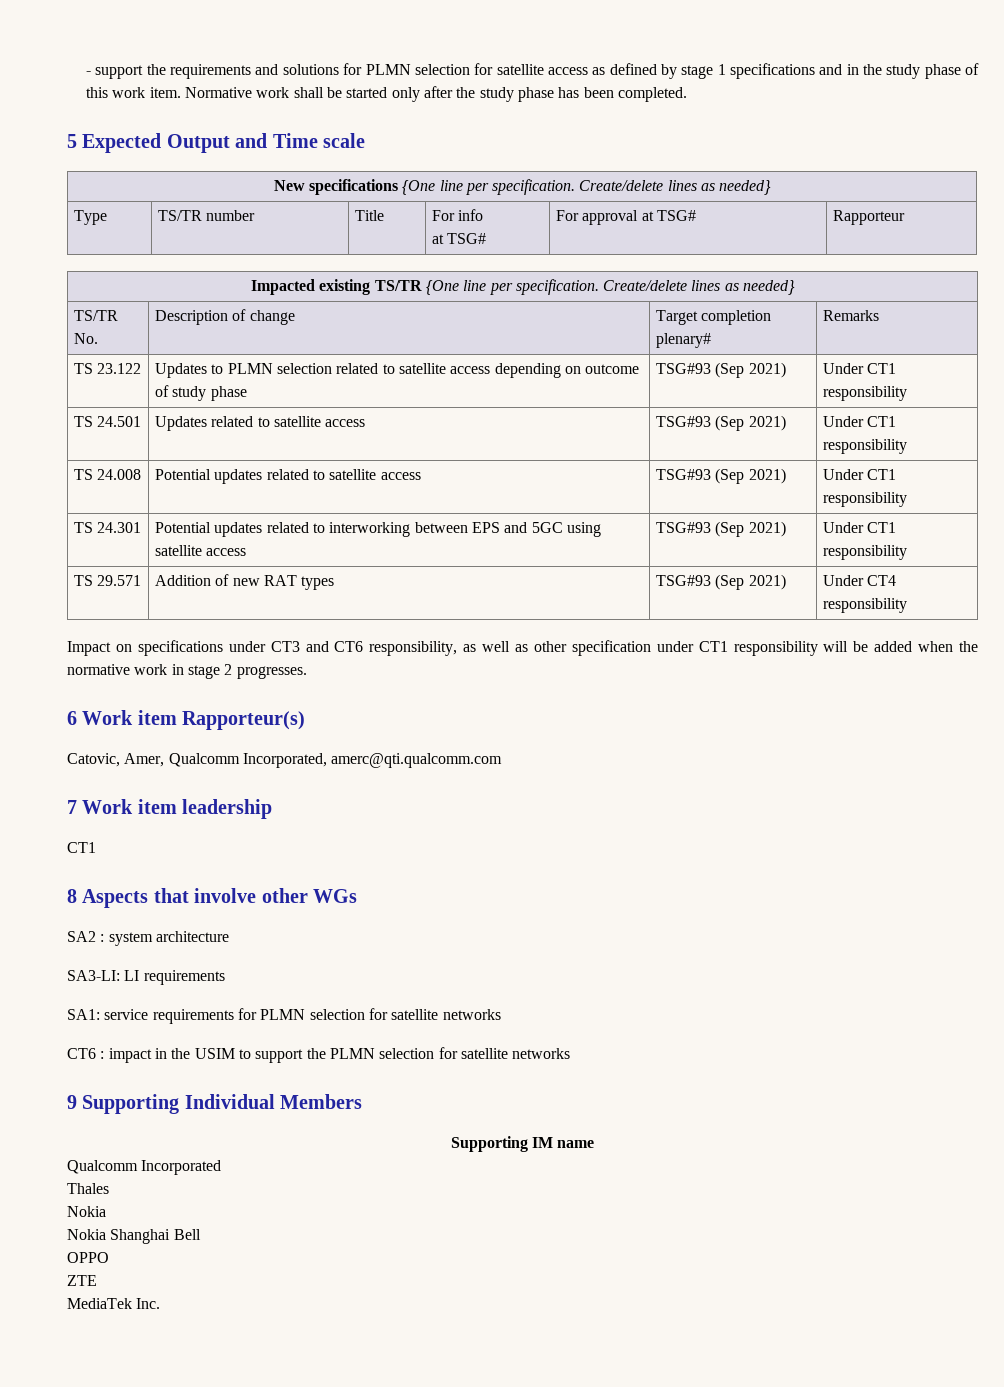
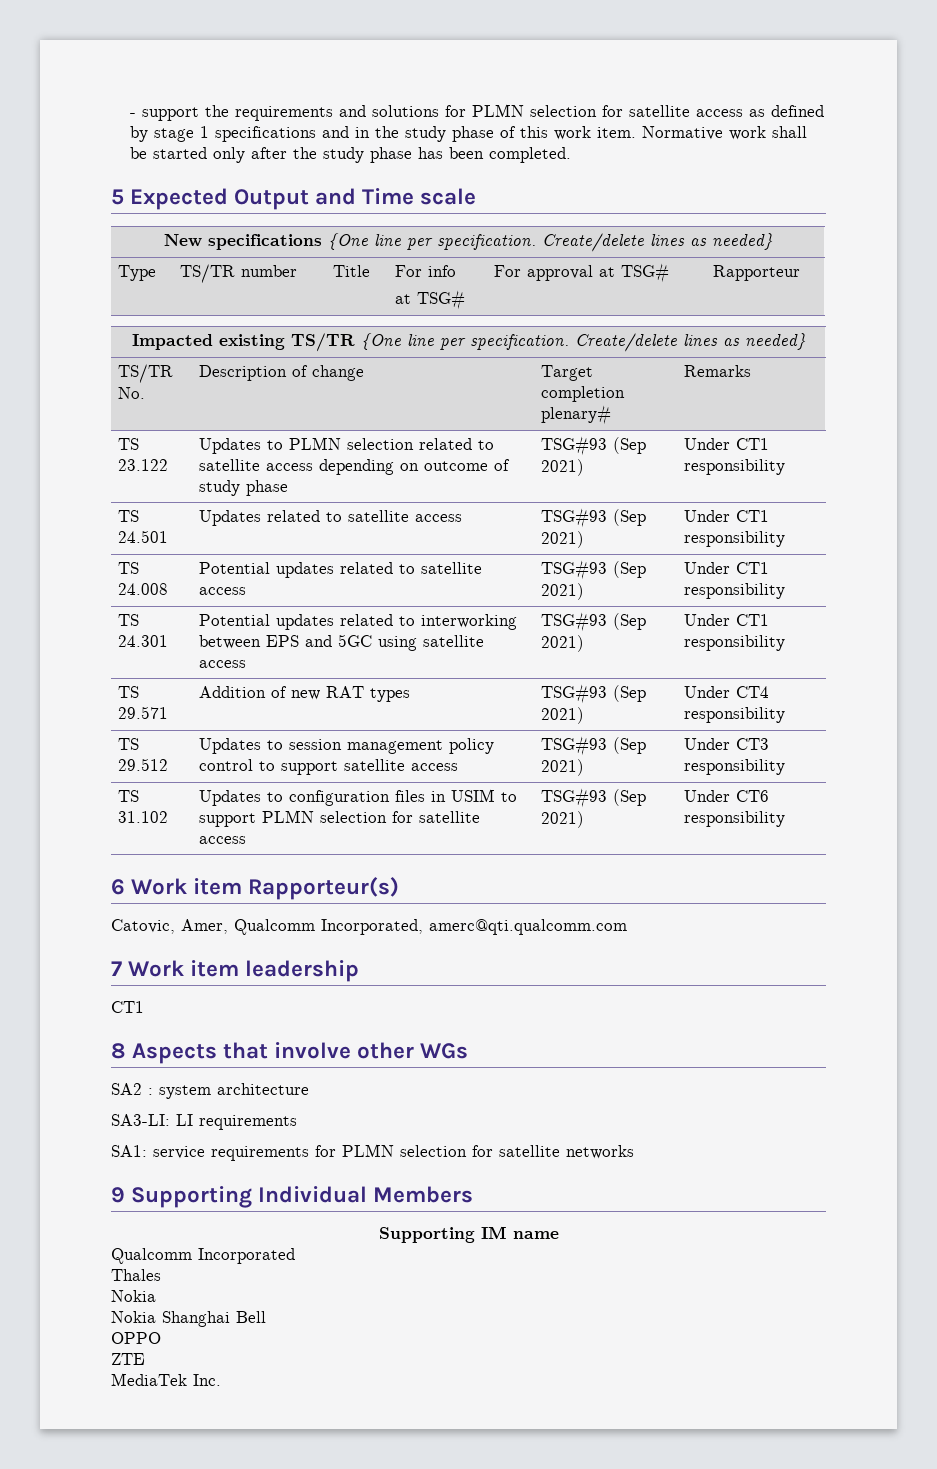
- Impact on specifications under CT3 and CT6 responsibility, as well as other specification under CT1 responsibility will be added when the normative work in stage 2 progresses.
+ TS 29.512 | Updates to session management policy control to support satellite access | TSG#93 (Sep 2021) | Under CT3 responsibility
+ TS 31.102 | Updates to configuration files in USIM to support PLMN selection for satellite access | TSG#93 (Sep 2021) | Under CT6 responsibility
- CT6 : impact in the USIM to support the PLMN selection for satellite networks

